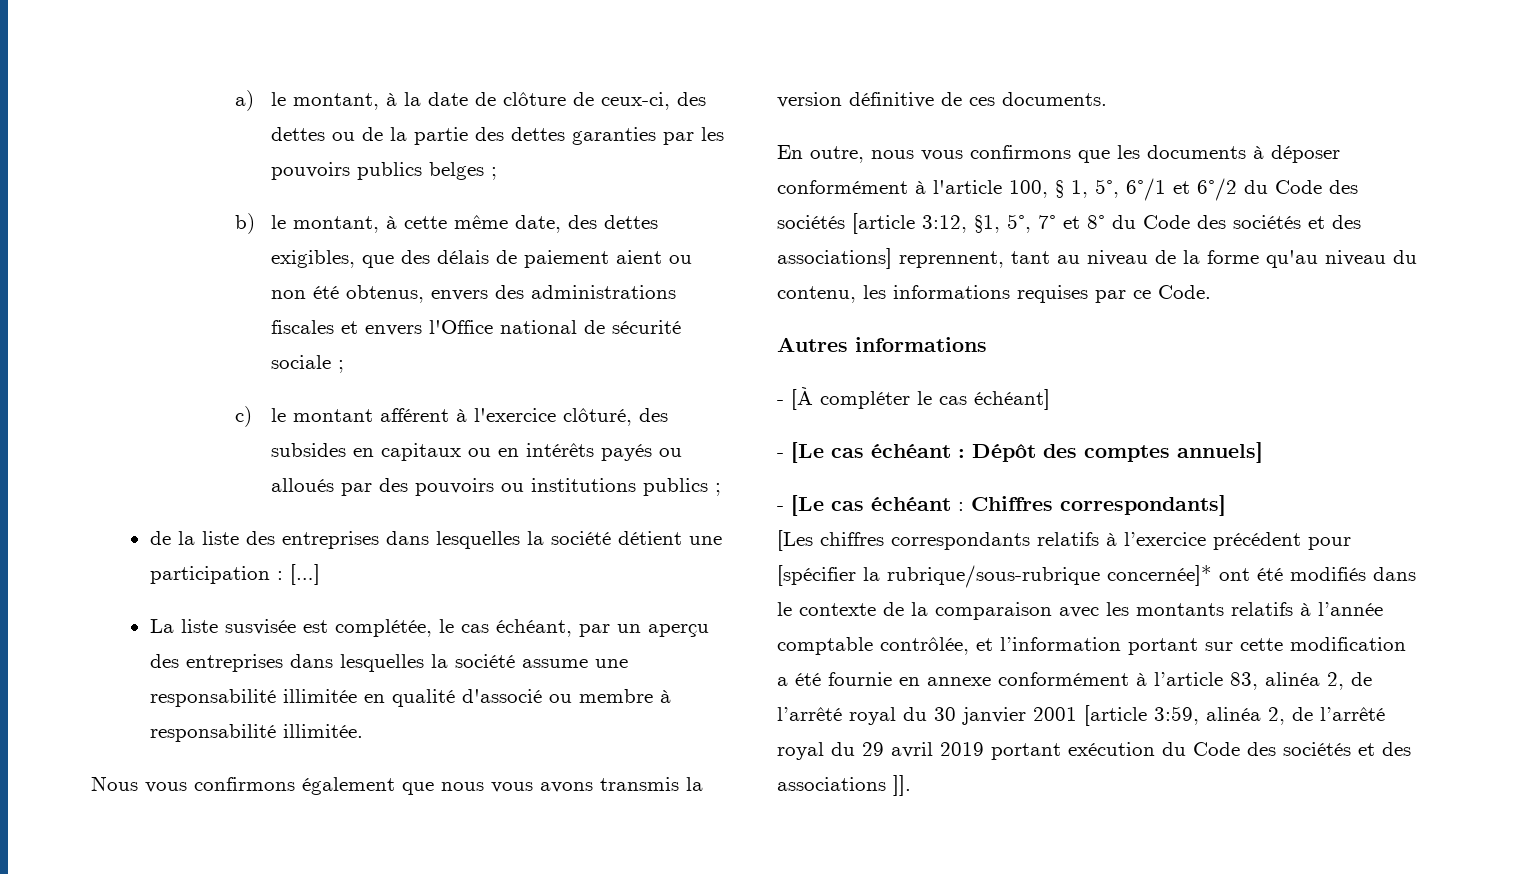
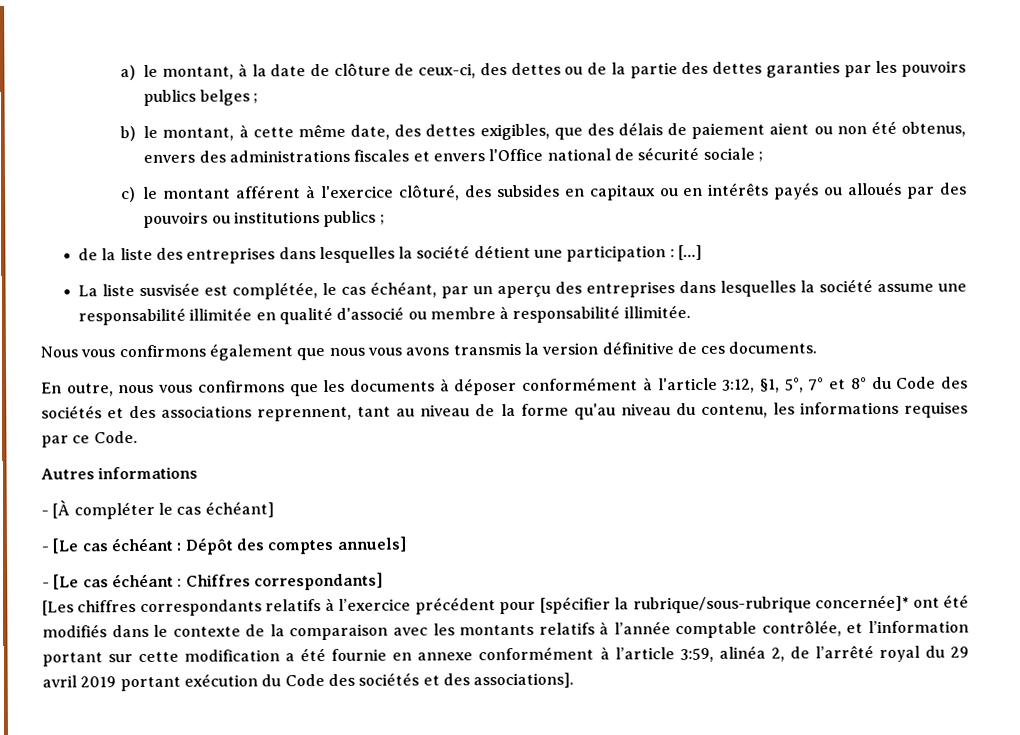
- En outre, nous vous confirmons que les documents à déposer conformément à l'article 100, § 1, 5°, 6°/1 et 6°/2 du Code des sociétés [article 3:12, §1, 5°, 7° et 8° du Code des sociétés et des associations] reprennent, tant au niveau de la forme qu'au niveau du contenu, les informations requises par ce Code.
+ En outre, nous vous confirmons que les documents à déposer conformément à l'article 3:12, §1, 5°, 7° et 8° du Code des sociétés et des associations reprennent, tant au niveau de la forme qu'au niveau du contenu, les informations requises par ce Code.
- [Les chiffres correspondants relatifs à l’exercice précédent pour [spécifier la rubrique/sous-rubrique concernée]* ont été modifiés dans le contexte de la comparaison avec les montants relatifs à l’année comptable contrôlée, et l’information portant sur cette modification a été fournie en annexe conformément à l’article 83, alinéa 2, de l’arrêté royal du 30 janvier 2001 [article 3:59, alinéa 2, de l’arrêté royal du 29 avril 2019 portant exécution du Code des sociétés et des associations ]].
+ [Les chiffres correspondants relatifs à l’exercice précédent pour [spécifier la rubrique/sous-rubrique concernée]* ont été modifiés dans le contexte de la comparaison avec les montants relatifs à l’année comptable contrôlée, et l’information portant sur cette modification a été fournie en annexe conformément à l’article 3:59, alinéa 2, de l’arrêté royal du 29 avril 2019 portant exécution du Code des sociétés et des associations].

